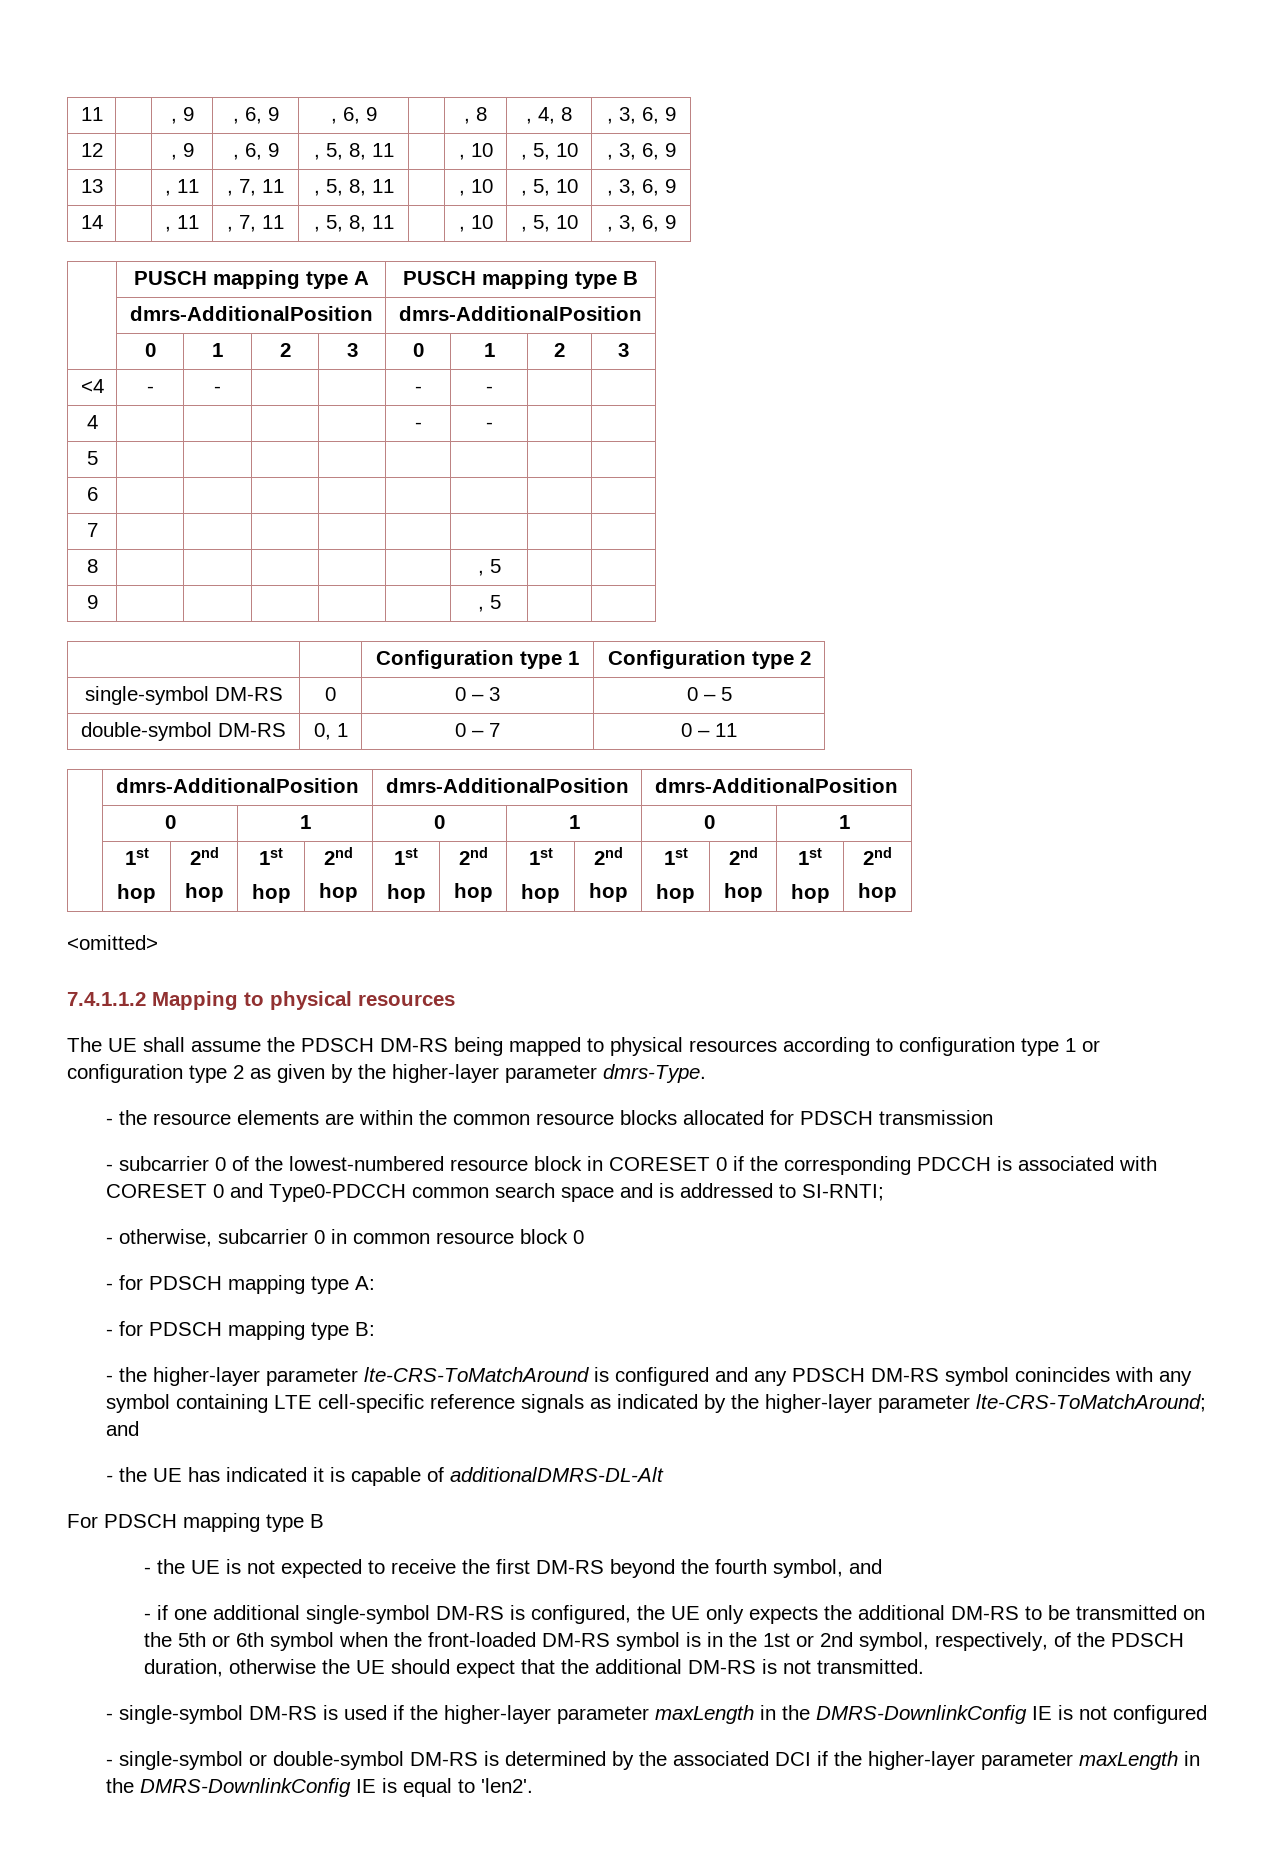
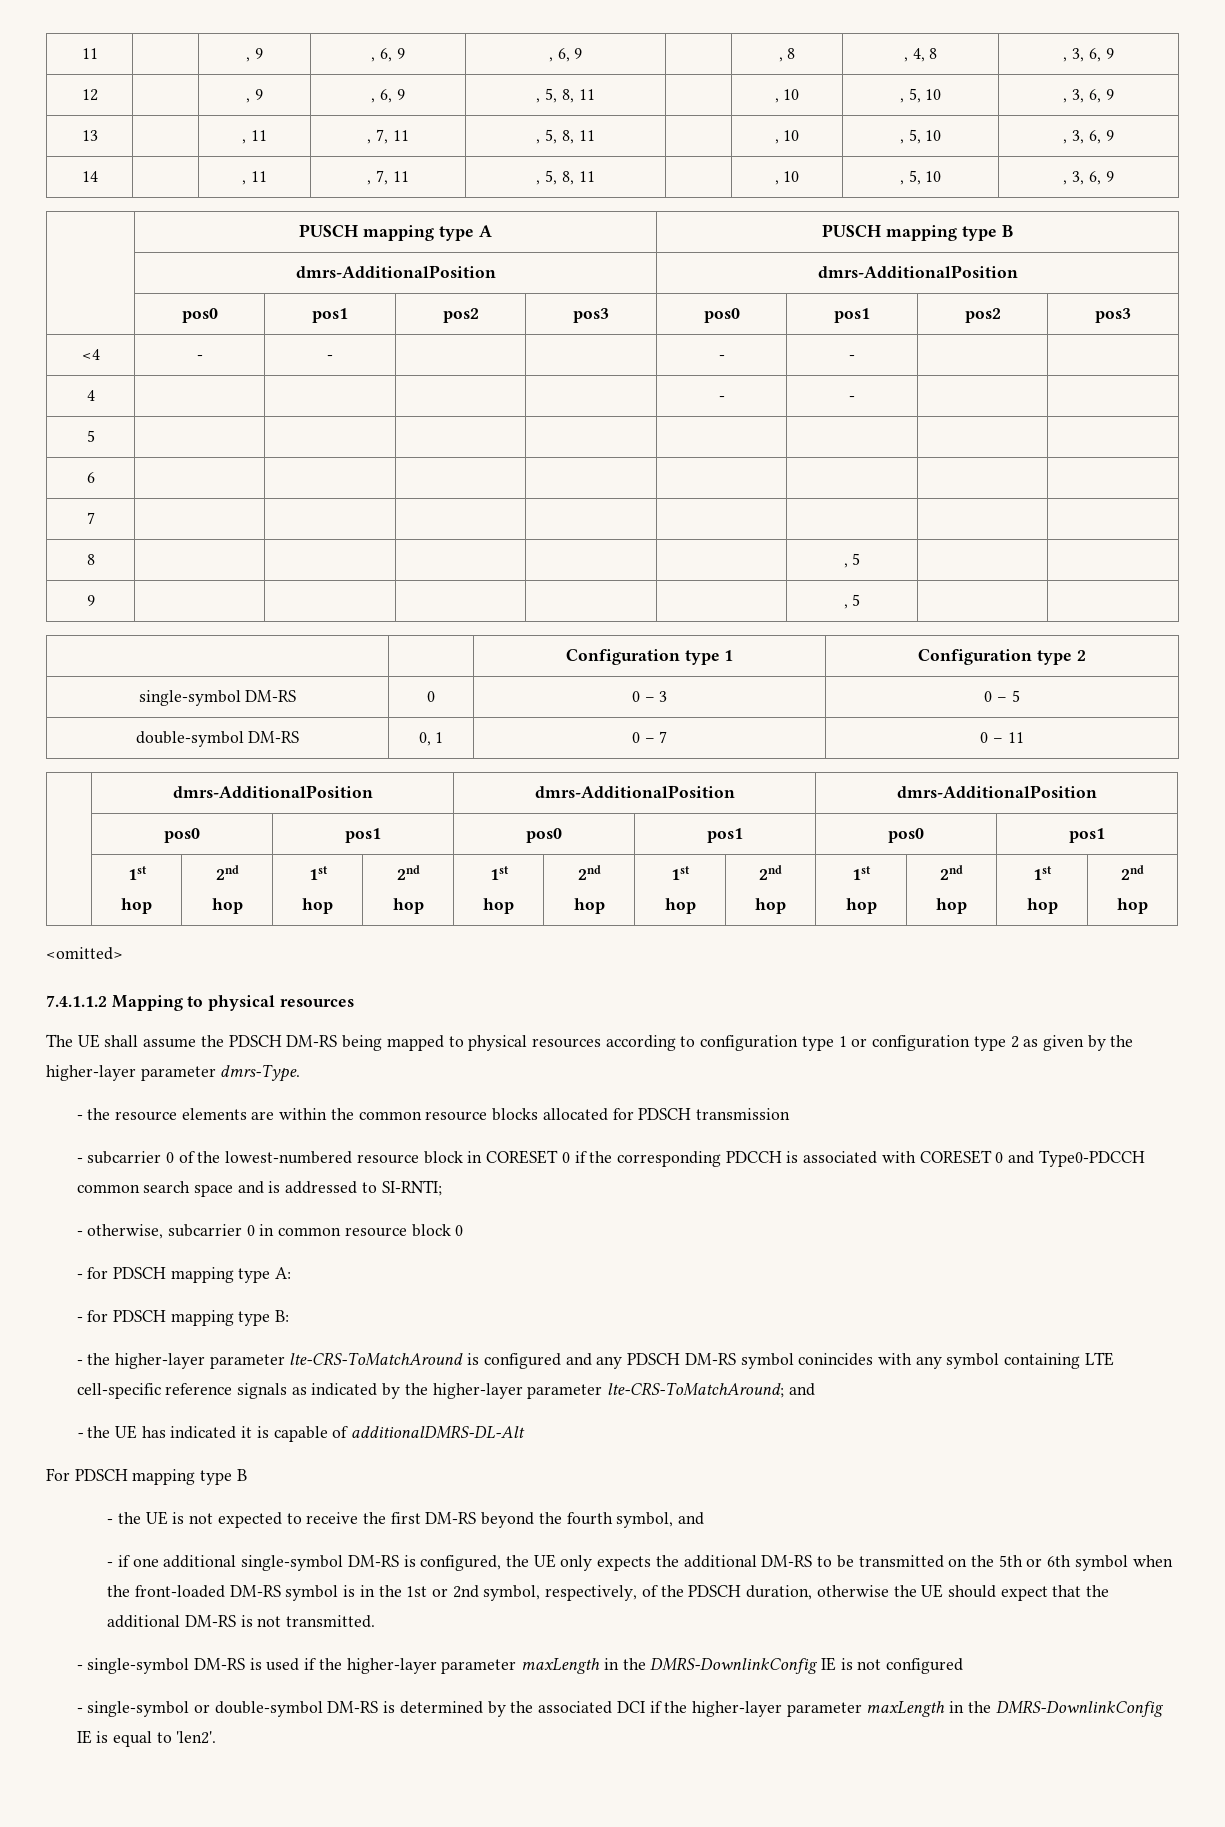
- | 0 | 1 | 2 | 3 | 0 | 1 | 2 | 3
+ | pos0 | pos1 | pos2 | pos3 | pos0 | pos1 | pos2 | pos3
- | 0 | 1 | 0 | 1 | 0 | 1
+ | pos0 | pos1 | pos0 | pos1 | pos0 | pos1

